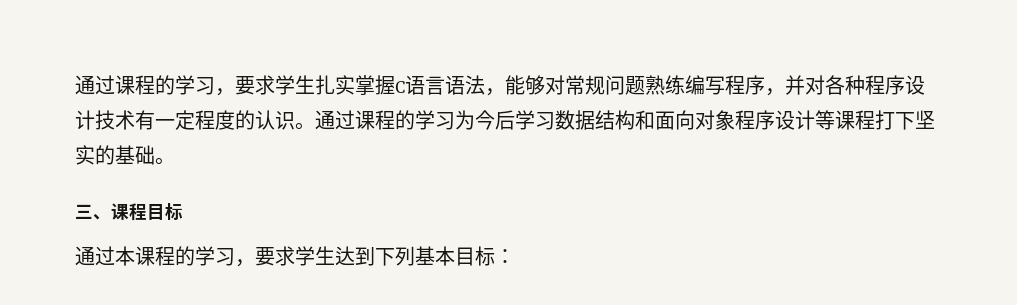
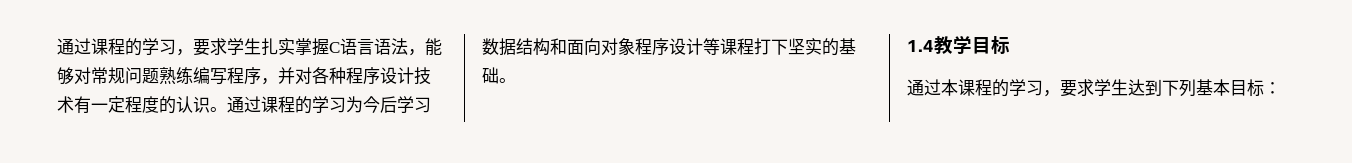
- 三、课程目标
+ 1.4教学目标

